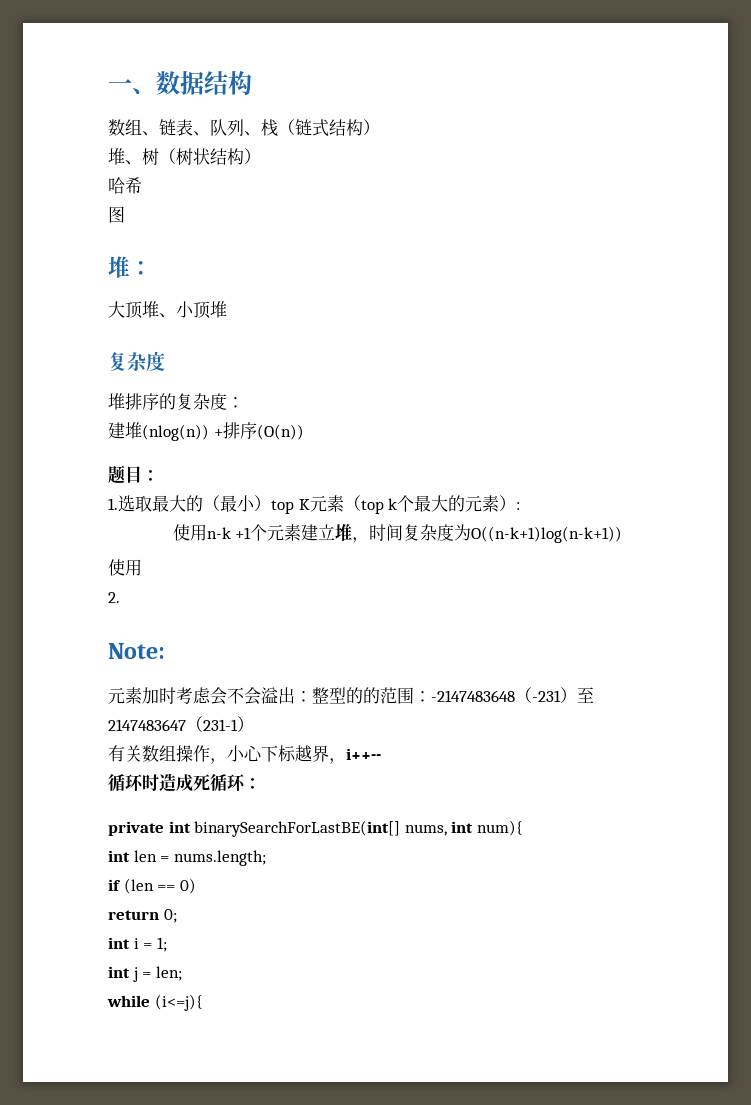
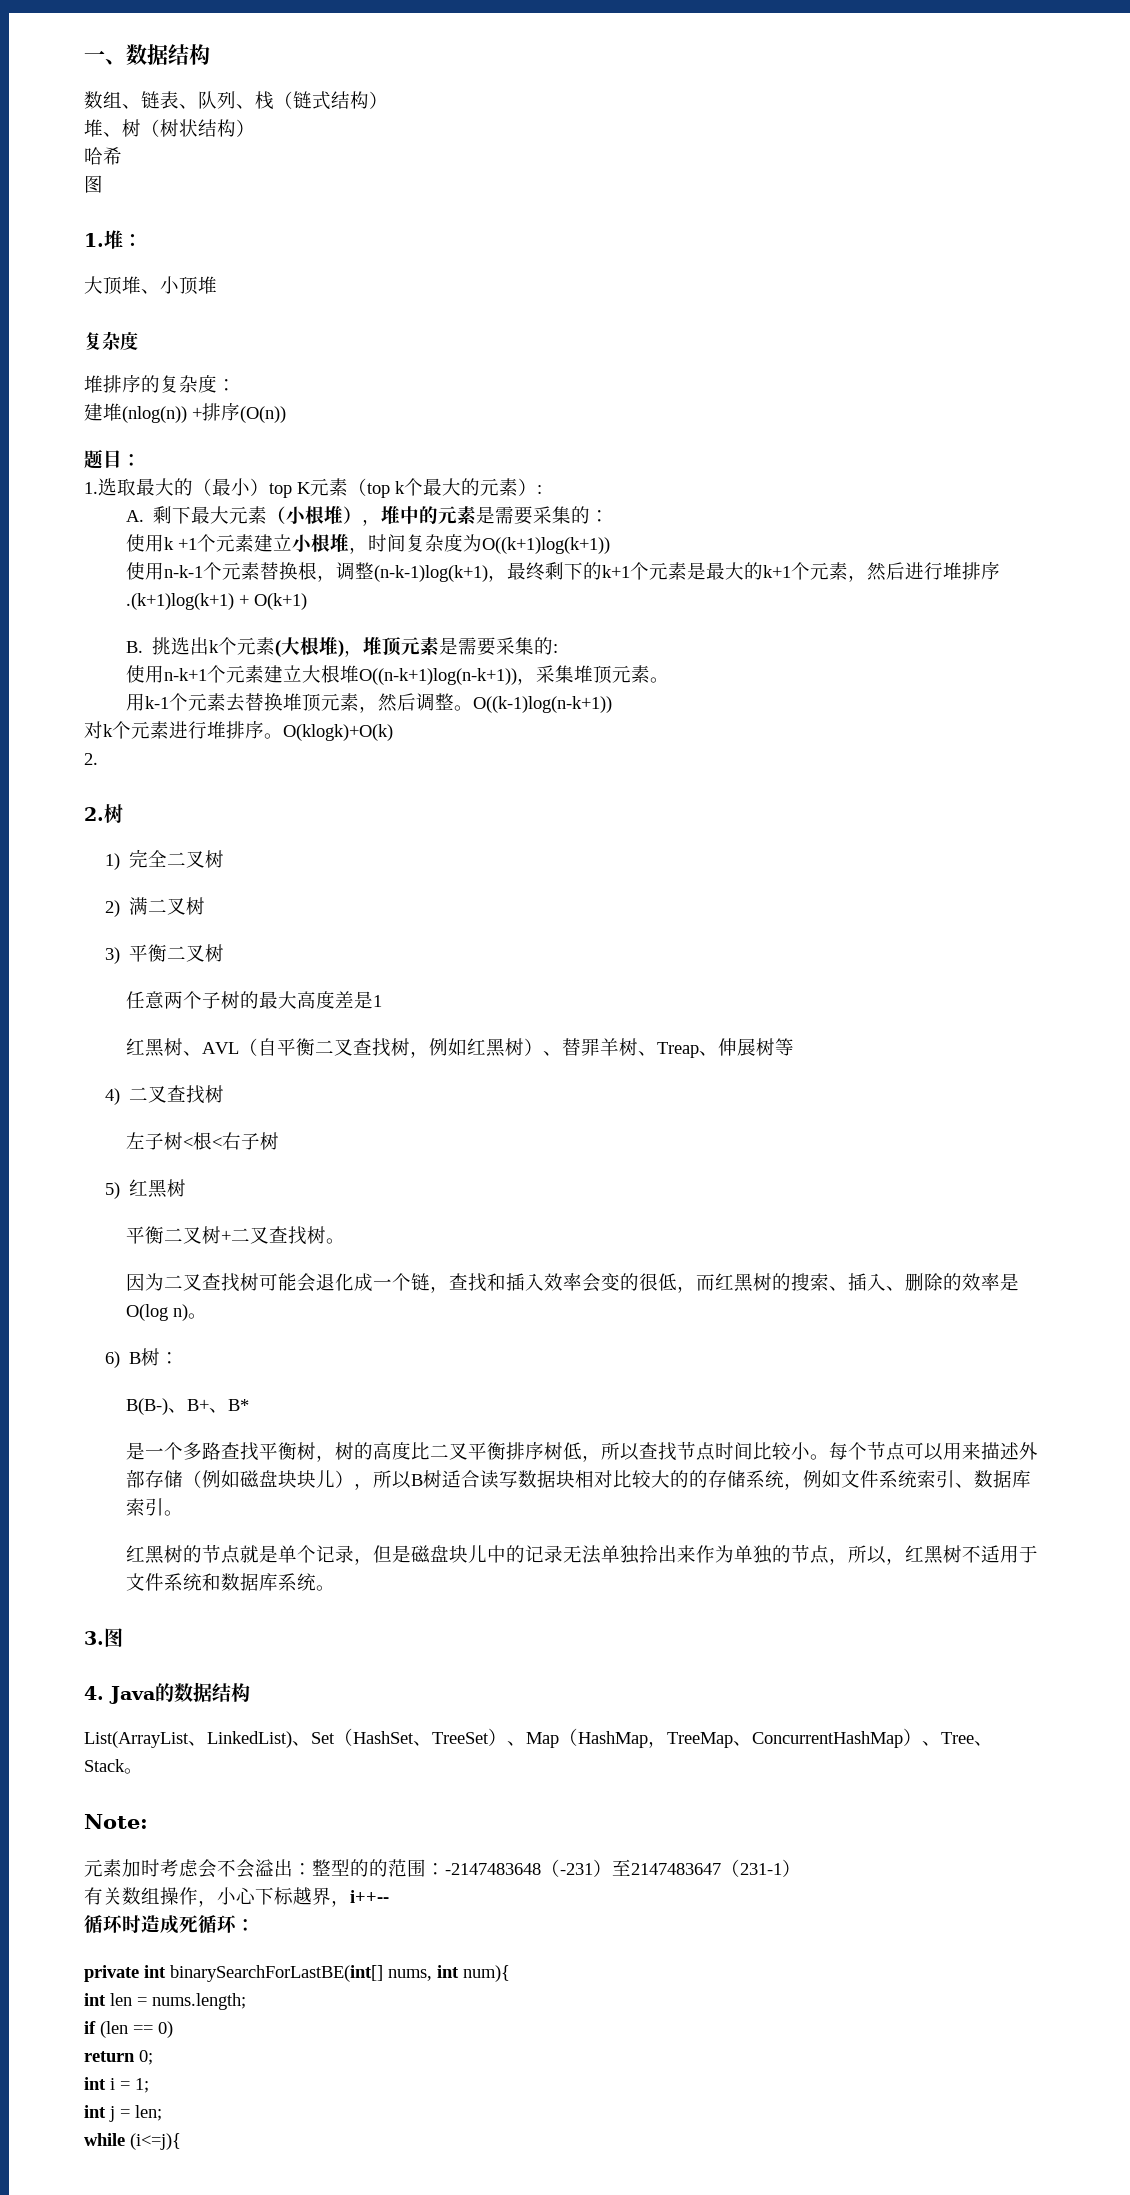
- 堆：
+ 1.堆：
- 使用n-k +1个元素建立堆，时间复杂度为O((n-k+1)log(n-k+1))
- 使用
+ A.剩下最大元素（小根堆），堆中的元素是需要采集的：
+ 使用k +1个元素建立小根堆，时间复杂度为O((k+1)log(k+1))
+ 使用n-k-1个元素替换根，调整(n-k-1)log(k+1)，最终剩下的k+1个元素是最大的k+1个元素，然后进行堆排序.(k+1)log(k+1) + O(k+1)
+ B.挑选出k个元素(大根堆)，堆顶元素是需要采集的:
+ 使用n-k+1个元素建立大根堆O((n-k+1)log(n-k+1))，采集堆顶元素。
+ 用k-1个元素去替换堆顶元素，然后调整。O((k-1)log(n-k+1))
+ 对k个元素进行堆排序。O(klogk)+O(k)
  2.
+ 2.树
+ 1)完全二叉树
+ 2)满二叉树
+ 3)平衡二叉树
+ 任意两个子树的最大高度差是1
+ 红黑树、AVL（自平衡二叉查找树，例如红黑树）、替罪羊树、Treap、伸展树等
+ 4)二叉查找树
+ 左子树<根<右子树
+ 5)红黑树
+ 平衡二叉树+二叉查找树。
+ 因为二叉查找树可能会退化成一个链，查找和插入效率会变的很低，而红黑树的搜索、插入、删除的效率是O(log n)。
+ 6) B树：
+ B(B-)、B+、B*
+ 是一个多路查找平衡树，树的高度比二叉平衡排序树低，所以查找节点时间比较小。每个节点可以用来描述外部存储（例如磁盘块块儿），所以B树适合读写数据块相对比较大的的存储系统，例如文件系统索引、数据库索引。
+ 红黑树的节点就是单个记录，但是磁盘块儿中的记录无法单独拎出来作为单独的节点，所以，红黑树不适用于文件系统和数据库系统。
+ 3.图
+ 4. Java的数据结构
+ List(ArrayList、LinkedList)、Set（HashSet、TreeSet）、Map（HashMap，TreeMap、ConcurrentHashMap）、Tree、Stack。

